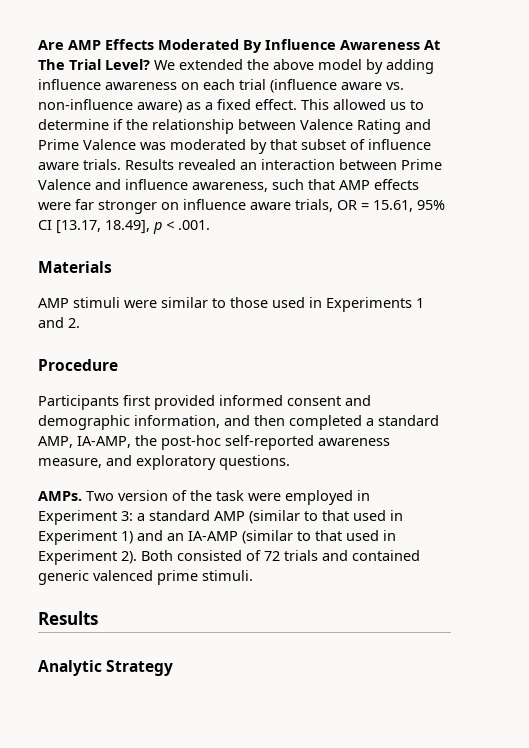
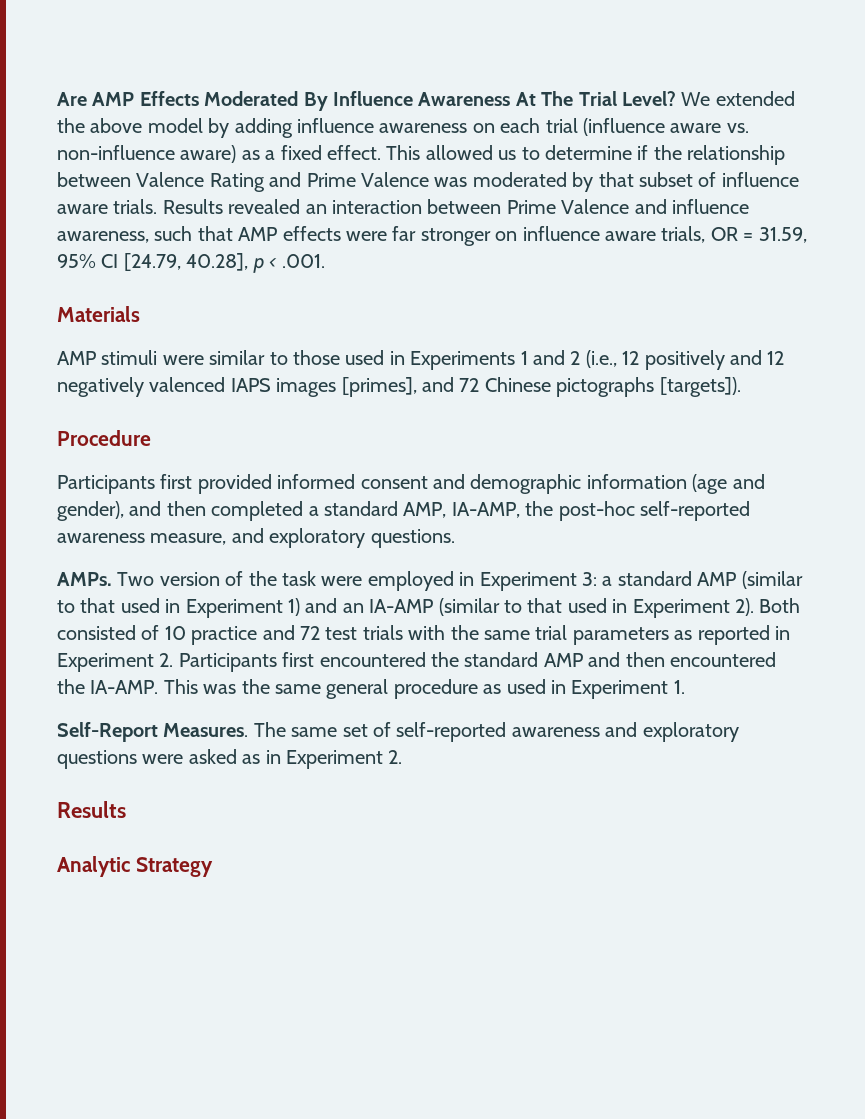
- Results revealed an interaction between Prime Valence and influence awareness, such that AMP effects were far stronger on influence aware trials, OR = 15.61, 95% CI [13.17, 18.49], p < .001.
+ Results revealed an interaction between Prime Valence and influence awareness, such that AMP effects were far stronger on influence aware trials, OR = 31.59, 95% CI [24.79, 40.28], p < .001.
- AMP stimuli were similar to those used in Experiments 1 and 2.
+ AMP stimuli were similar to those used in Experiments 1 and 2 (i.e., 12 positively and 12 negatively valenced IAPS images [primes], and 72 Chinese pictographs [targets]).
- Participants first provided informed consent and demographic information, and then completed a standard AMP, IA-AMP, the post-hoc self-reported awareness measure, and exploratory questions.
+ Participants first provided informed consent and demographic information (age and gender), and then completed a standard AMP, IA-AMP, the post-hoc self-reported awareness measure, and exploratory questions.
- Both consisted of 72 trials and contained generic valenced prime stimuli.
+ Both consisted of 10 practice and 72 test trials with the same trial parameters as reported in Experiment 2. Participants first encountered the standard AMP and then encountered the IA-AMP. This was the same general procedure as used in Experiment 1.
+ Self-Report Measures. The same set of self-reported awareness and exploratory questions were asked as in Experiment 2.

